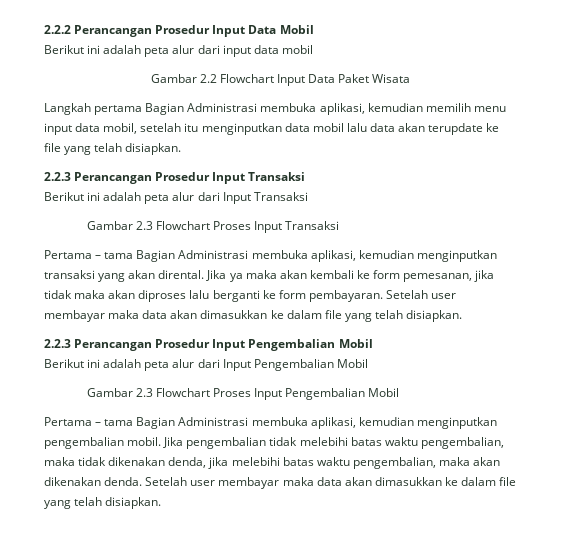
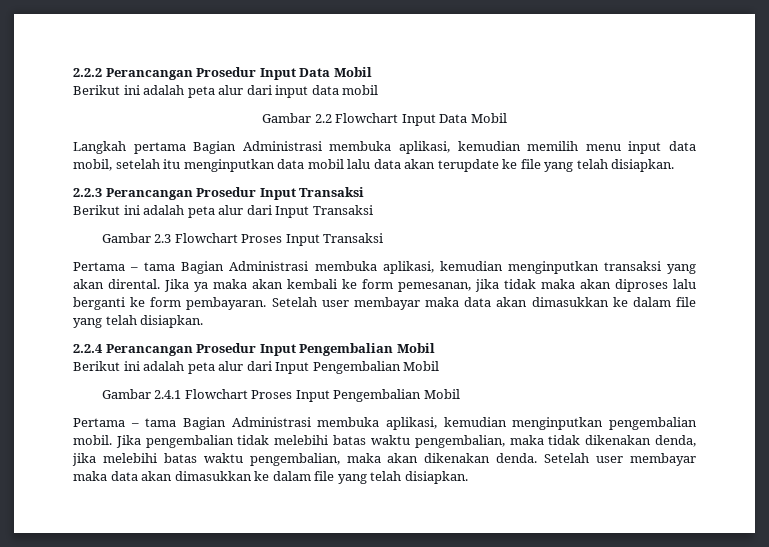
- Gambar 2.2 Flowchart Input Data Paket Wisata
+ Gambar 2.2 Flowchart Input Data Mobil
- 2.2.3 Perancangan Prosedur Input Pengembalian Mobil
+ 2.2.4 Perancangan Prosedur Input Pengembalian Mobil
- Gambar 2.3 Flowchart Proses Input Pengembalian Mobil
+ Gambar 2.4.1 Flowchart Proses Input Pengembalian Mobil

